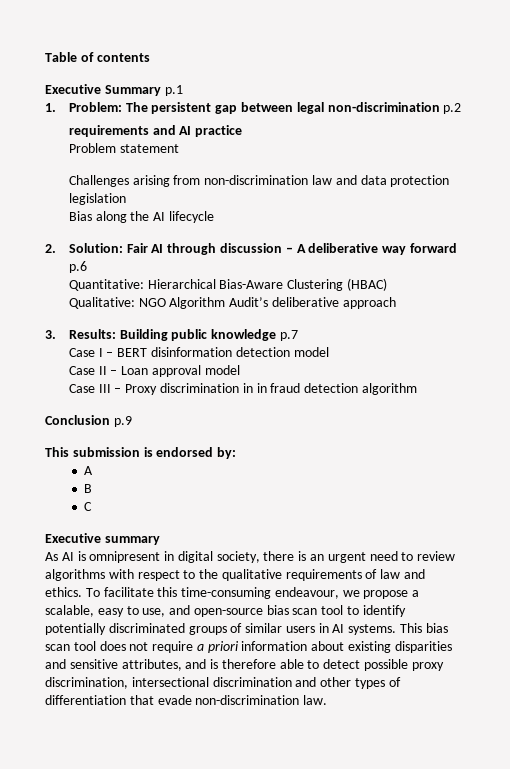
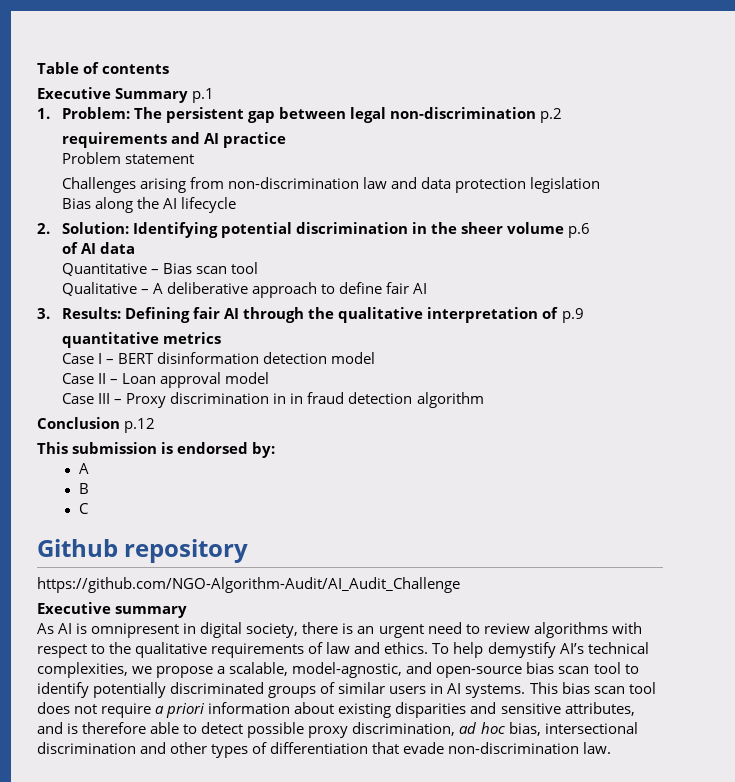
- 2. Solution: Fair AI through discussion – A deliberative way forward p.6
- Quantitative: Hierarchical Bias-Aware Clustering (HBAC)
- Qualitative: NGO Algorithm Audit’s deliberative approach
- 3. Results: Building public knowledge p.7
+ 2. Solution: Identifying potential discrimination in the sheer volume p.6
+ of AI data
+ Quantitative – Bias scan tool
+ Qualitative – A deliberative approach to define fair AI
+ 3. Results: Defining fair AI through the qualitative interpretation of p.9
+ quantitative metrics
- Conclusion p.9
+ Conclusion p.12
+ Github repository
+ https://github.com/NGO-Algorithm-Audit/AI_Audit_Challenge
- To facilitate this time-consuming endeavour, we propose a scalable, easy to use, and open-source bias scan tool to identify potentially discriminated groups of similar users in AI systems.
+ To help demystify AI’s technical complexities, we propose a scalable, model-agnostic, and open-source bias scan tool to identify potentially discriminated groups of similar users in AI systems.
- This bias scan tool does not require a priori information about existing disparities and sensitive attributes, and is therefore able to detect possible proxy discrimination, intersectional discrimination and other types of differentiation that evade non-discrimination law.
+ This bias scan tool does not require a priori information about existing disparities and sensitive attributes, and is therefore able to detect possible proxy discrimination, ad hoc bias, intersectional discrimination and other types of differentiation that evade non-discrimination law.

